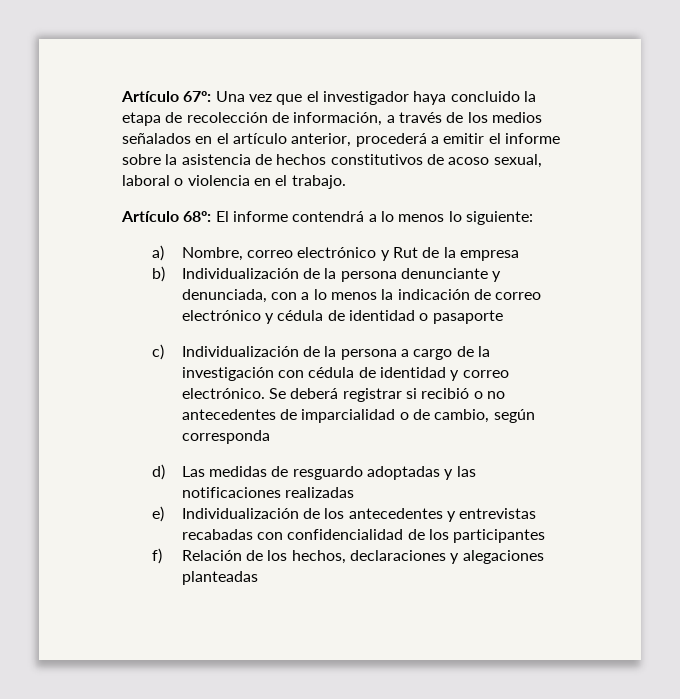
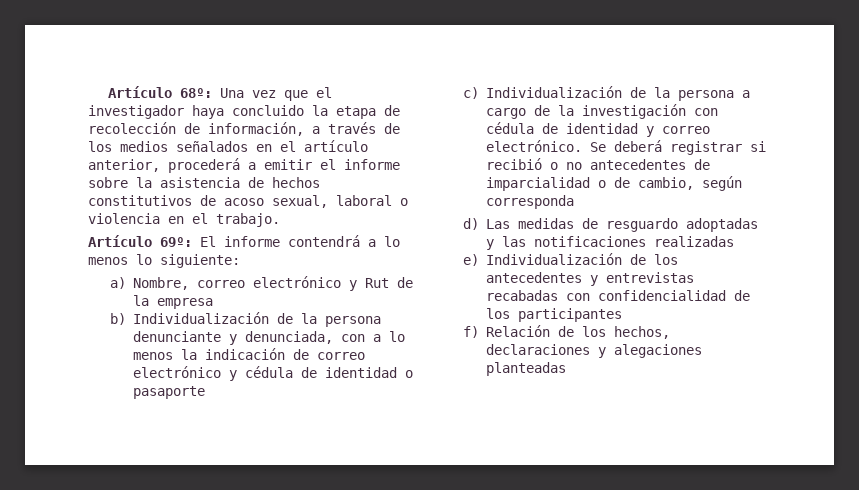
- Artículo 67º: Una vez que el investigador haya concluido la etapa de recolección de información, a través de los medios señalados en el artículo anterior, procederá a emitir el informe sobre la asistencia de hechos constitutivos de acoso sexual, laboral o violencia en el trabajo.
+ Artículo 68º: Una vez que el investigador haya concluido la etapa de recolección de información, a través de los medios señalados en el artículo anterior, procederá a emitir el informe sobre la asistencia de hechos constitutivos de acoso sexual, laboral o violencia en el trabajo.
- Artículo 68º: El informe contendrá a lo menos lo siguiente:
+ Artículo 69º: El informe contendrá a lo menos lo siguiente:

